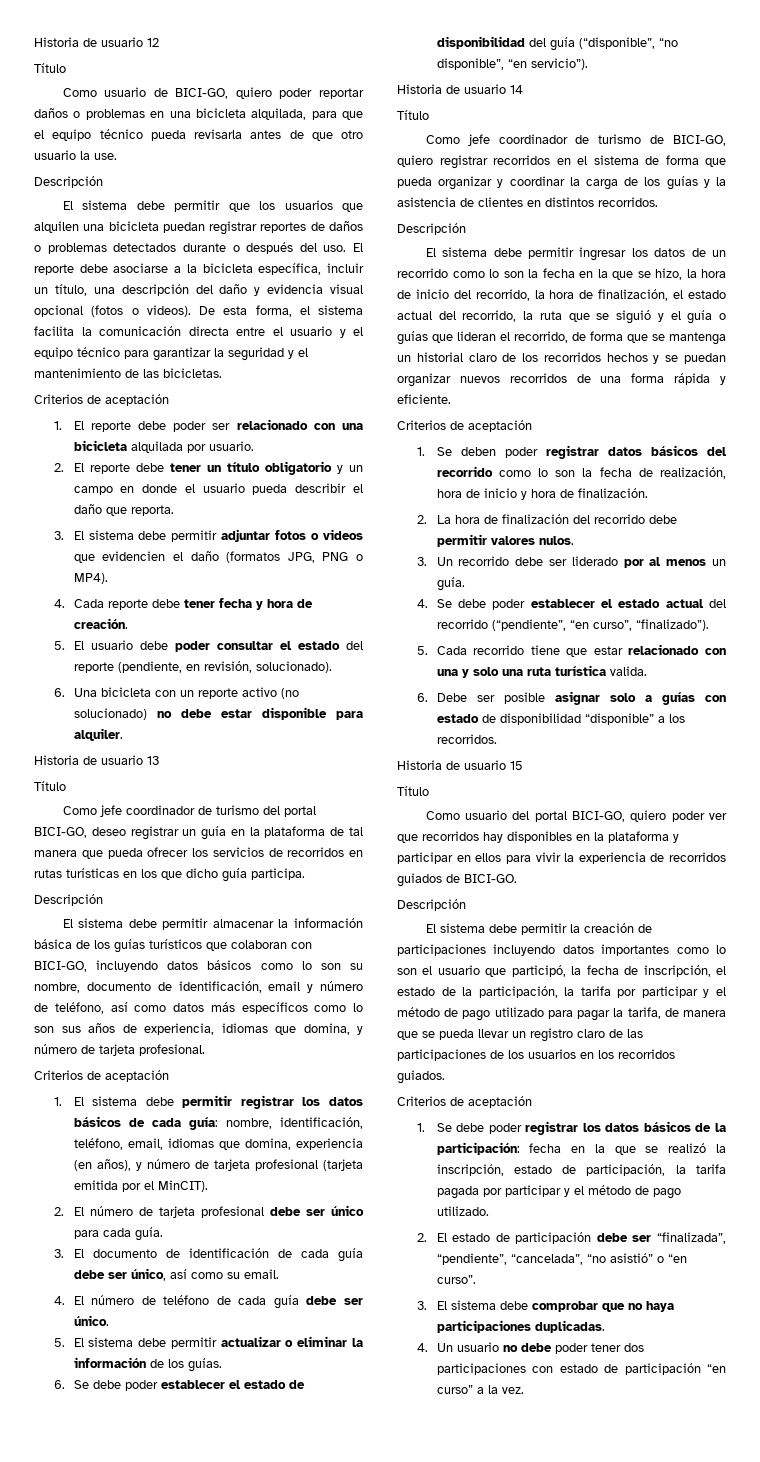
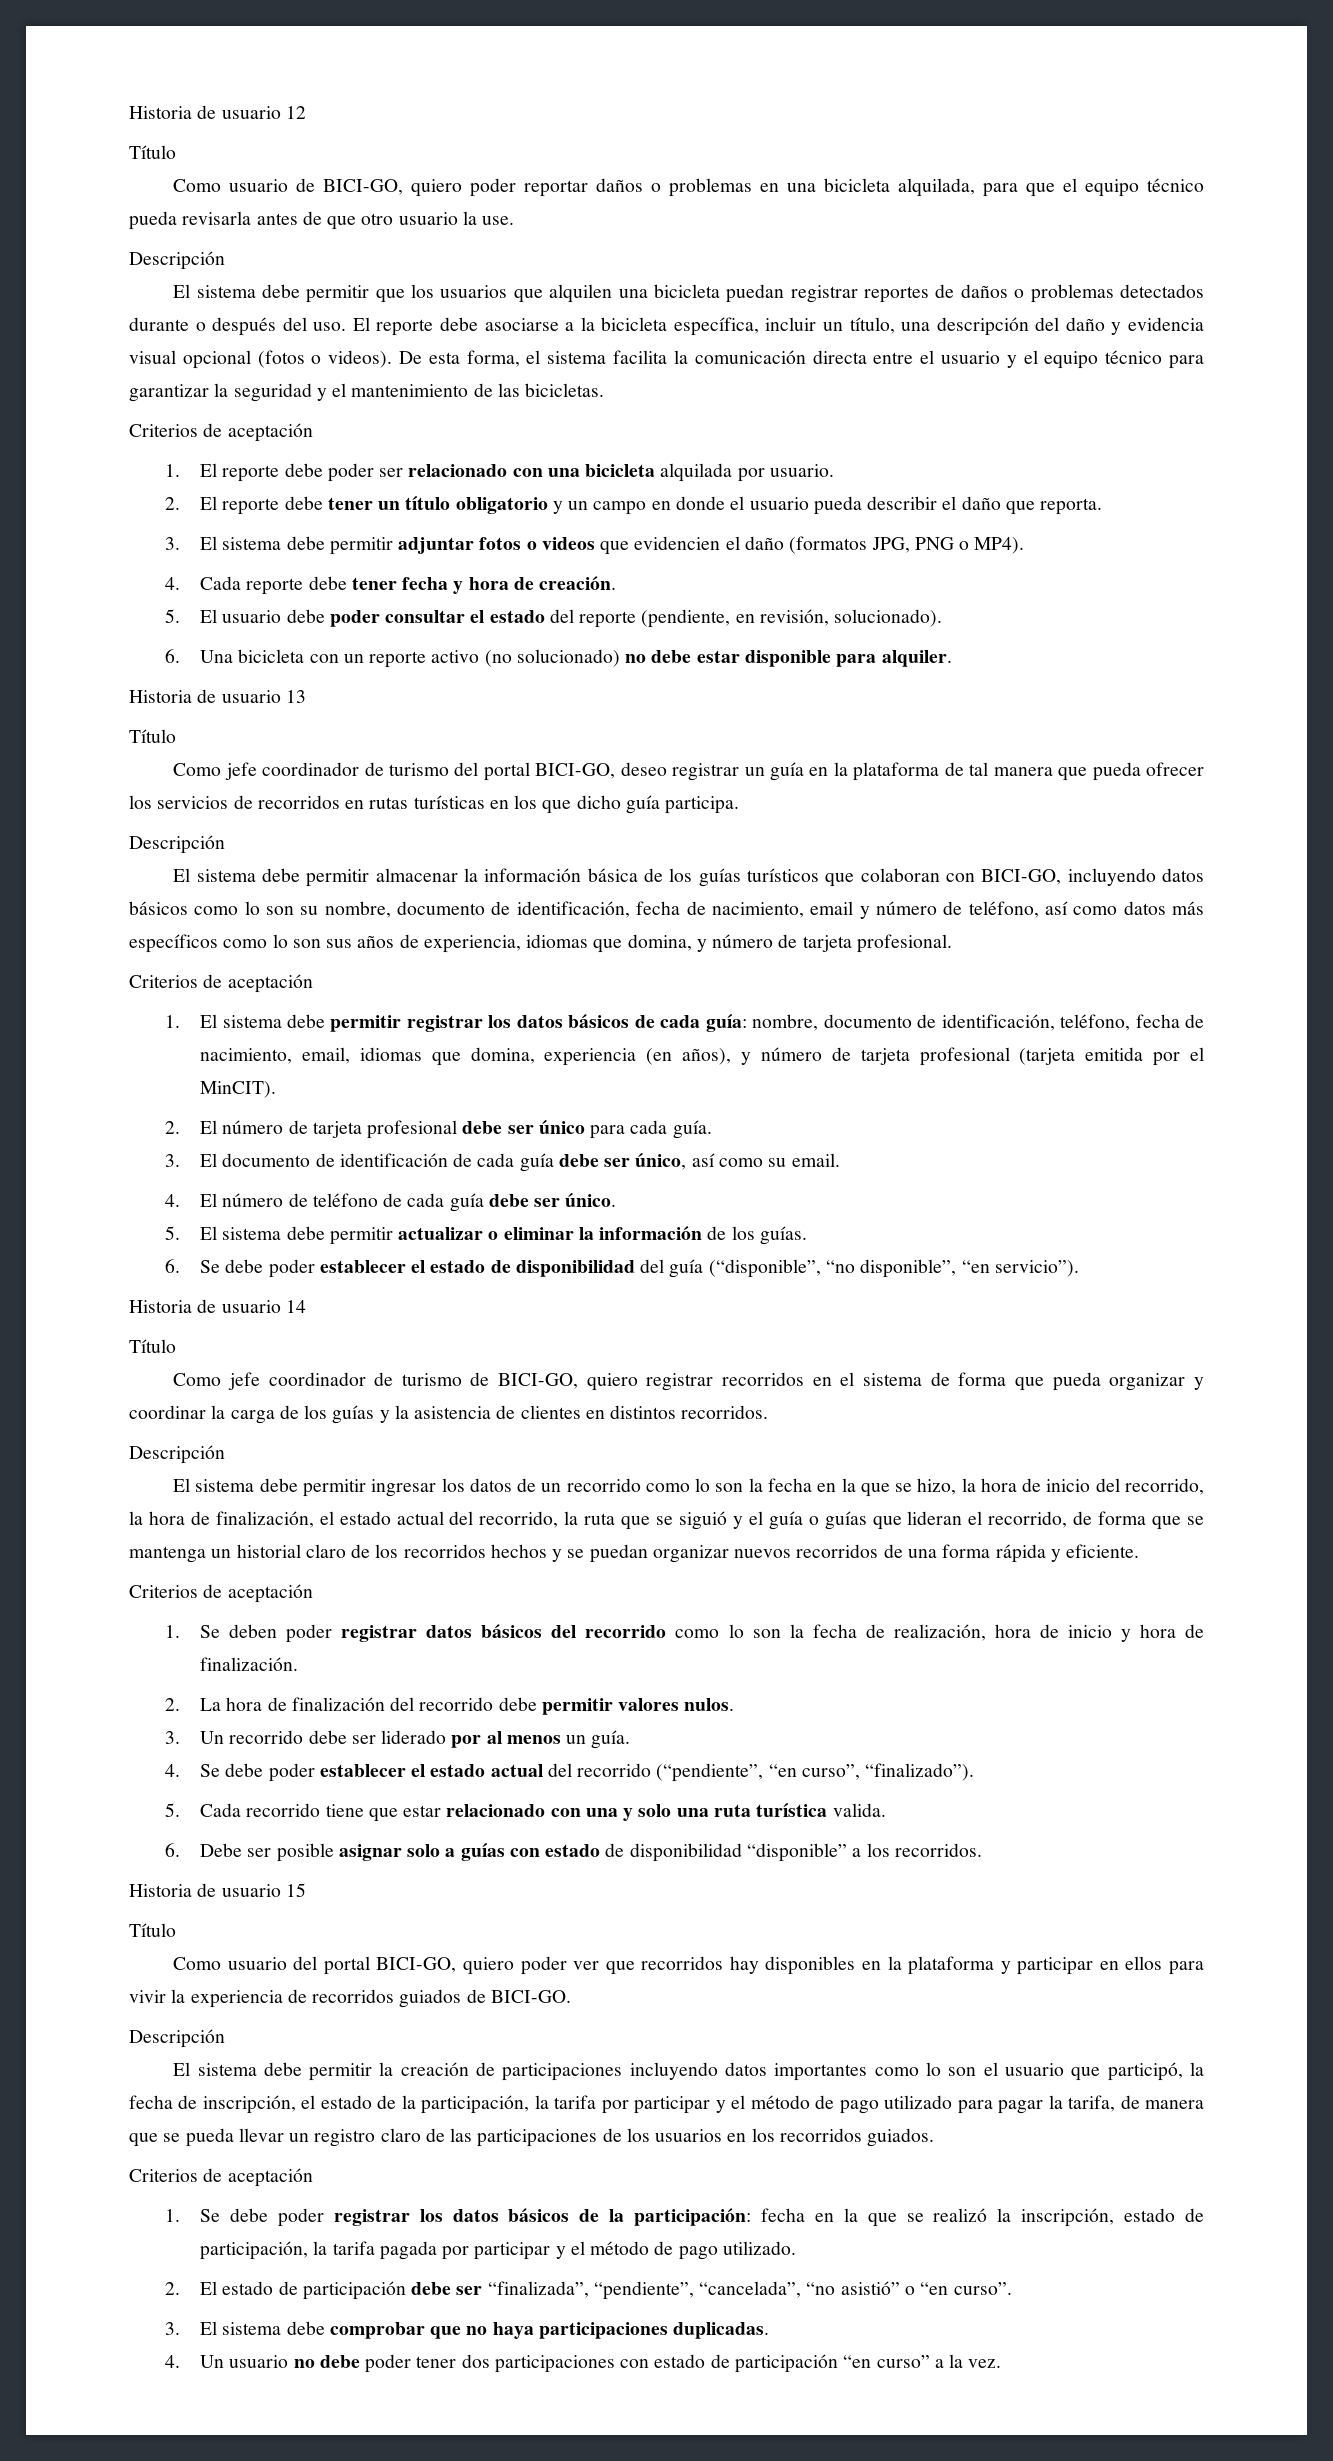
- El sistema debe permitir almacenar la información básica de los guías turísticos que colaboran con BICI-GO, incluyendo datos básicos como lo son su nombre, documento de identificación, email y número de teléfono, así como datos más específicos como lo son sus años de experiencia, idiomas que domina, y número de tarjeta profesional.
+ El sistema debe permitir almacenar la información básica de los guías turísticos que colaboran con BICI-GO, incluyendo datos básicos como lo son su nombre, documento de identificación, fecha de nacimiento, email y número de teléfono, así como datos más específicos como lo son sus años de experiencia, idiomas que domina, y número de tarjeta profesional.
- 1. El sistema debe permitir registrar los datos básicos de cada guía: nombre, identificación, teléfono, email, idiomas que domina, experiencia (en años), y número de tarjeta profesional (tarjeta emitida por el MinCIT).
+ 1. El sistema debe permitir registrar los datos básicos de cada guía: nombre, documento de identificación, teléfono, fecha de nacimiento, email, idiomas que domina, experiencia (en años), y número de tarjeta profesional (tarjeta emitida por el MinCIT).

